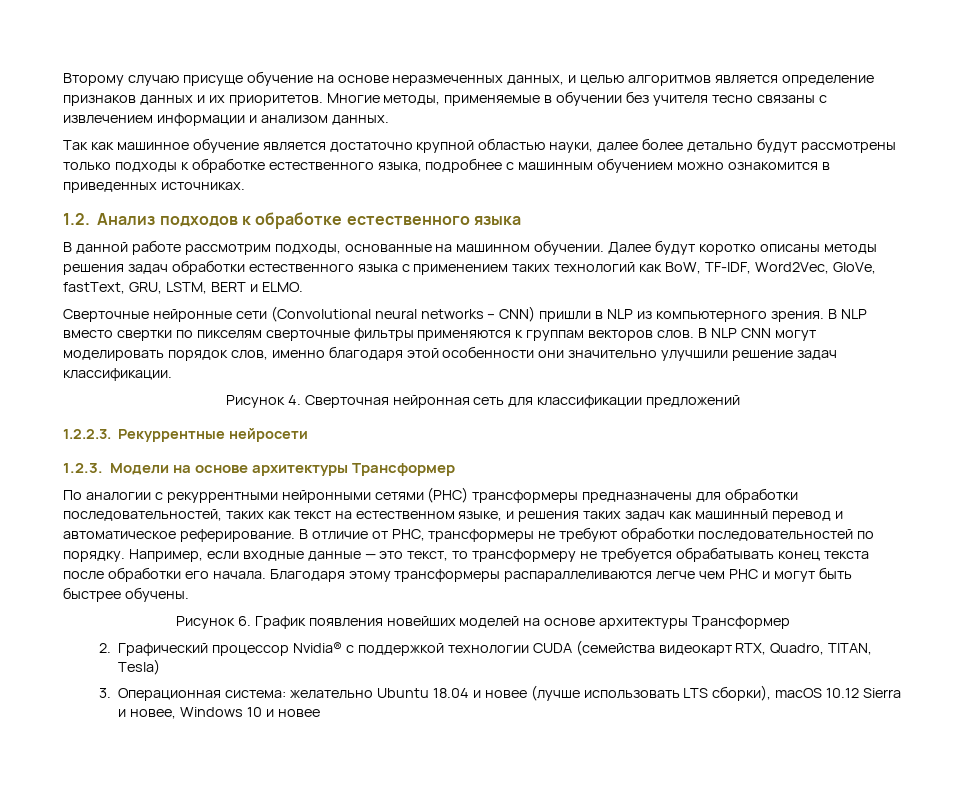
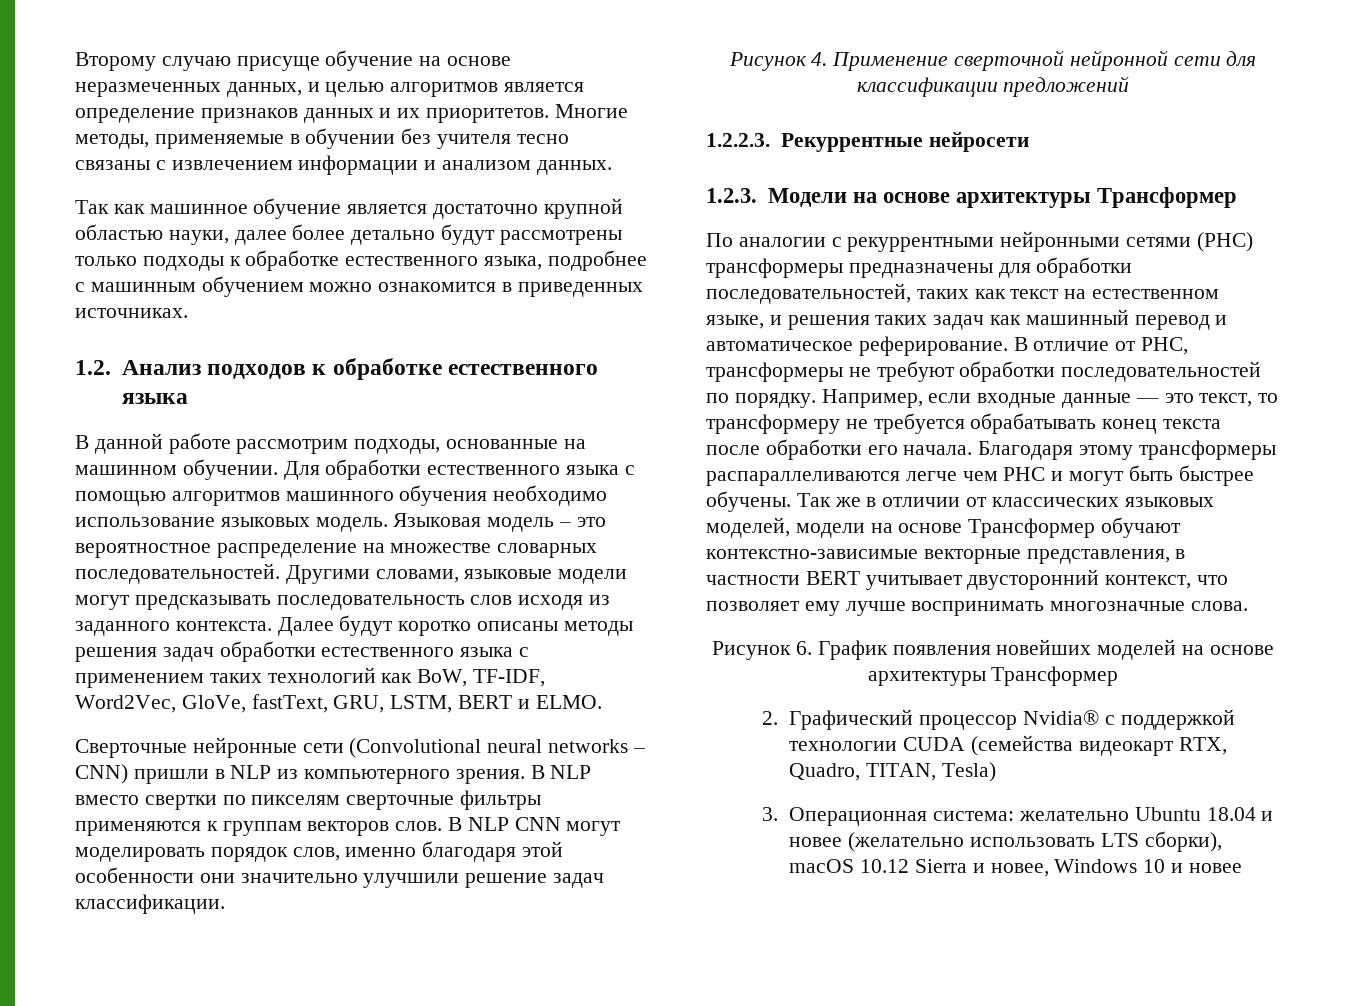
+ Для обработки естественного языка с помощью алгоритмов машинного обучения необходимо использование языковых модель. Языковая модель – это вероятностное распределение на множестве словарных последовательностей. Другими словами, языковые модели могут предсказывать последовательность слов исходя из заданного контекста.
- Рисунок 4. Сверточная нейронная сеть для классификации предложений
+ Рисунок 4. Применение сверточной нейронной сети для классификации предложений
+ Так же в отличии от классических языковых моделей, модели на основе Трансформер обучают контекстно-зависимые векторные представления, в частности BERT учитывает двусторонний контекст, что позволяет ему лучше воспринимать многозначные слова.
- 3. Операционная система: желательно Ubuntu 18.04 и новее (лучше использовать LTS сборки), macOS 10.12 Sierra и новее, Windows 10 и новее
+ 3. Операционная система: желательно Ubuntu 18.04 и новее (желательно использовать LTS сборки), macOS 10.12 Sierra и новее, Windows 10 и новее

